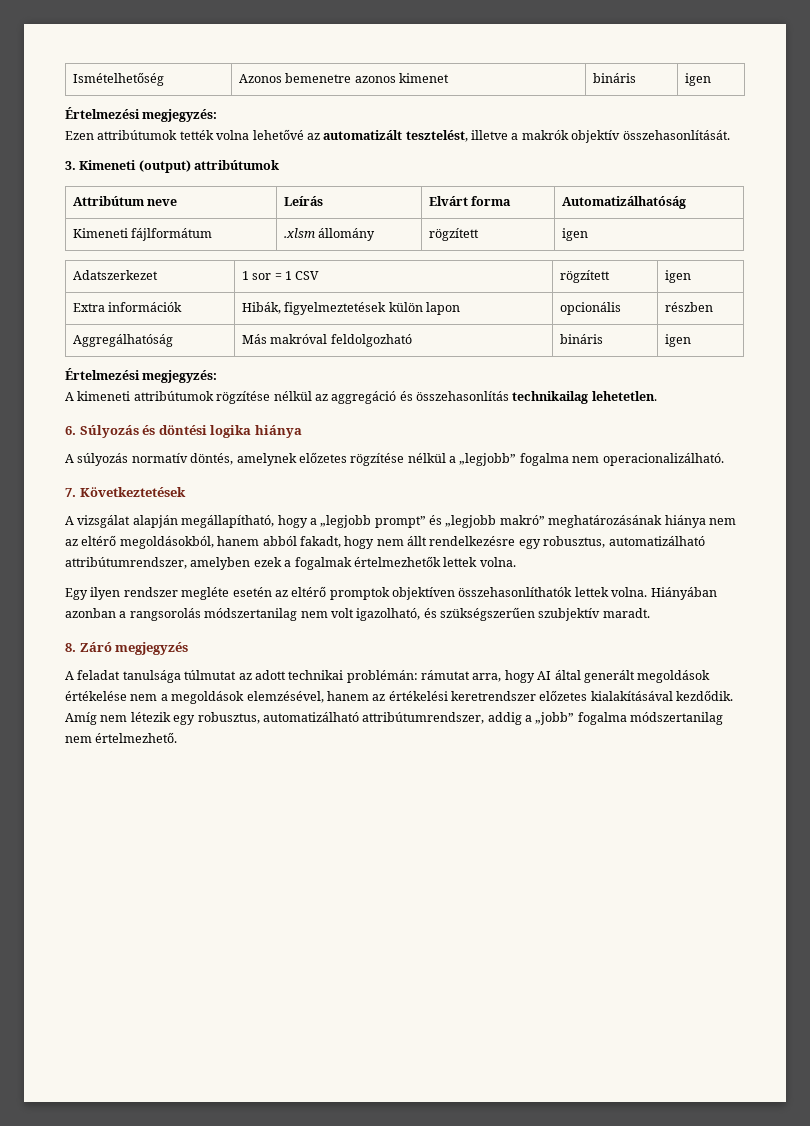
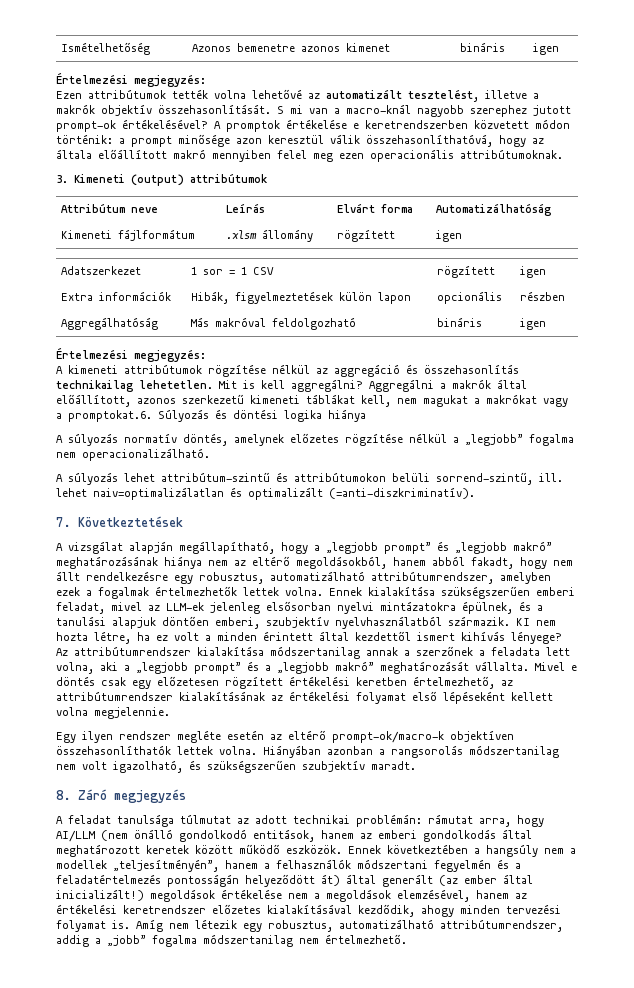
+ S mi van a macro-knál nagyobb szerephez jutott prompt-ok értékelésével? A promptok értékelése e keretrendszerben közvetett módon történik: a prompt minősége azon keresztül válik összehasonlíthatóvá, hogy az általa előállított makró mennyiben felel meg ezen operacionális attribútumoknak.
- A kimeneti attribútumok rögzítése nélkül az aggregáció és összehasonlítás technikailag lehetetlen.
- 6. Súlyozás és döntési logika hiánya
+ A kimeneti attribútumok rögzítése nélkül az aggregáció és összehasonlítás technikailag lehetetlen. Mit is kell aggregálni? Aggregálni a makrók által előállított, azonos szerkezetű kimeneti táblákat kell, nem magukat a makrókat vagy a promptokat.6. Súlyozás és döntési logika hiánya
+ A súlyozás lehet attribútum-szintű és attribútumokon belüli sorrend-szintű, ill. lehet naiv=optimalizálatlan és optimalizált (=anti-diszkriminatív).
+ Ennek kialakítása szükségszerűen emberi feladat, mivel az LLM-ek jelenleg elsősorban nyelvi mintázatokra épülnek, és a tanulási alapjuk döntően emberi, szubjektív nyelvhasználatból származik. KI nem hozta létre, ha ez volt a minden érintett által kezdettől ismert kihívás lényege? Az attribútumrendszer kialakítása módszertanilag annak a szerzőnek a feladata lett volna, aki a „legjobb prompt” és a „legjobb makró” meghatározását vállalta. Mivel e döntés csak egy előzetesen rögzített értékelési keretben értelmezhető, az attribútumrendszer kialakításának az értékelési folyamat első lépéseként kellett volna megjelennie.
- Egy ilyen rendszer megléte esetén az eltérő promptok objektíven összehasonlíthatók lettek volna.
+ Egy ilyen rendszer megléte esetén az eltérő prompt-ok/macro-k objektíven összehasonlíthatók lettek volna.
- A feladat tanulsága túlmutat az adott technikai problémán: rámutat arra, hogy AI által generált megoldások értékelése nem a megoldások elemzésével, hanem az értékelési keretrendszer előzetes kialakításával kezdődik.
+ A feladat tanulsága túlmutat az adott technikai problémán: rámutat arra, hogy AI/LLM (nem önálló gondolkodó entitások, hanem az emberi gondolkodás által meghatározott keretek között működő eszközök. Ennek következtében a hangsúly nem a modellek „teljesítményén”, hanem a felhasználók módszertani fegyelmén és a feladatértelmezés pontosságán helyeződött át) által generált (az ember által inicializált!) megoldások értékelése nem a megoldások elemzésével, hanem az értékelési keretrendszer előzetes kialakításával kezdődik, ahogy minden tervezési folyamat is.

